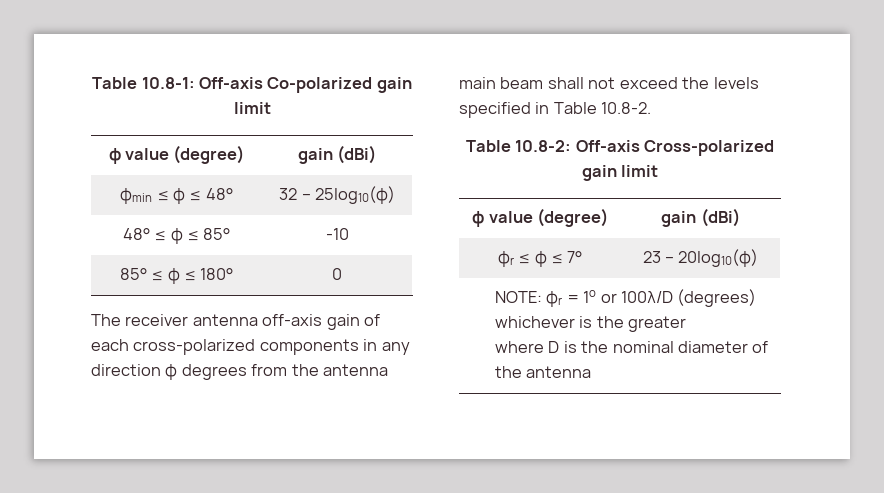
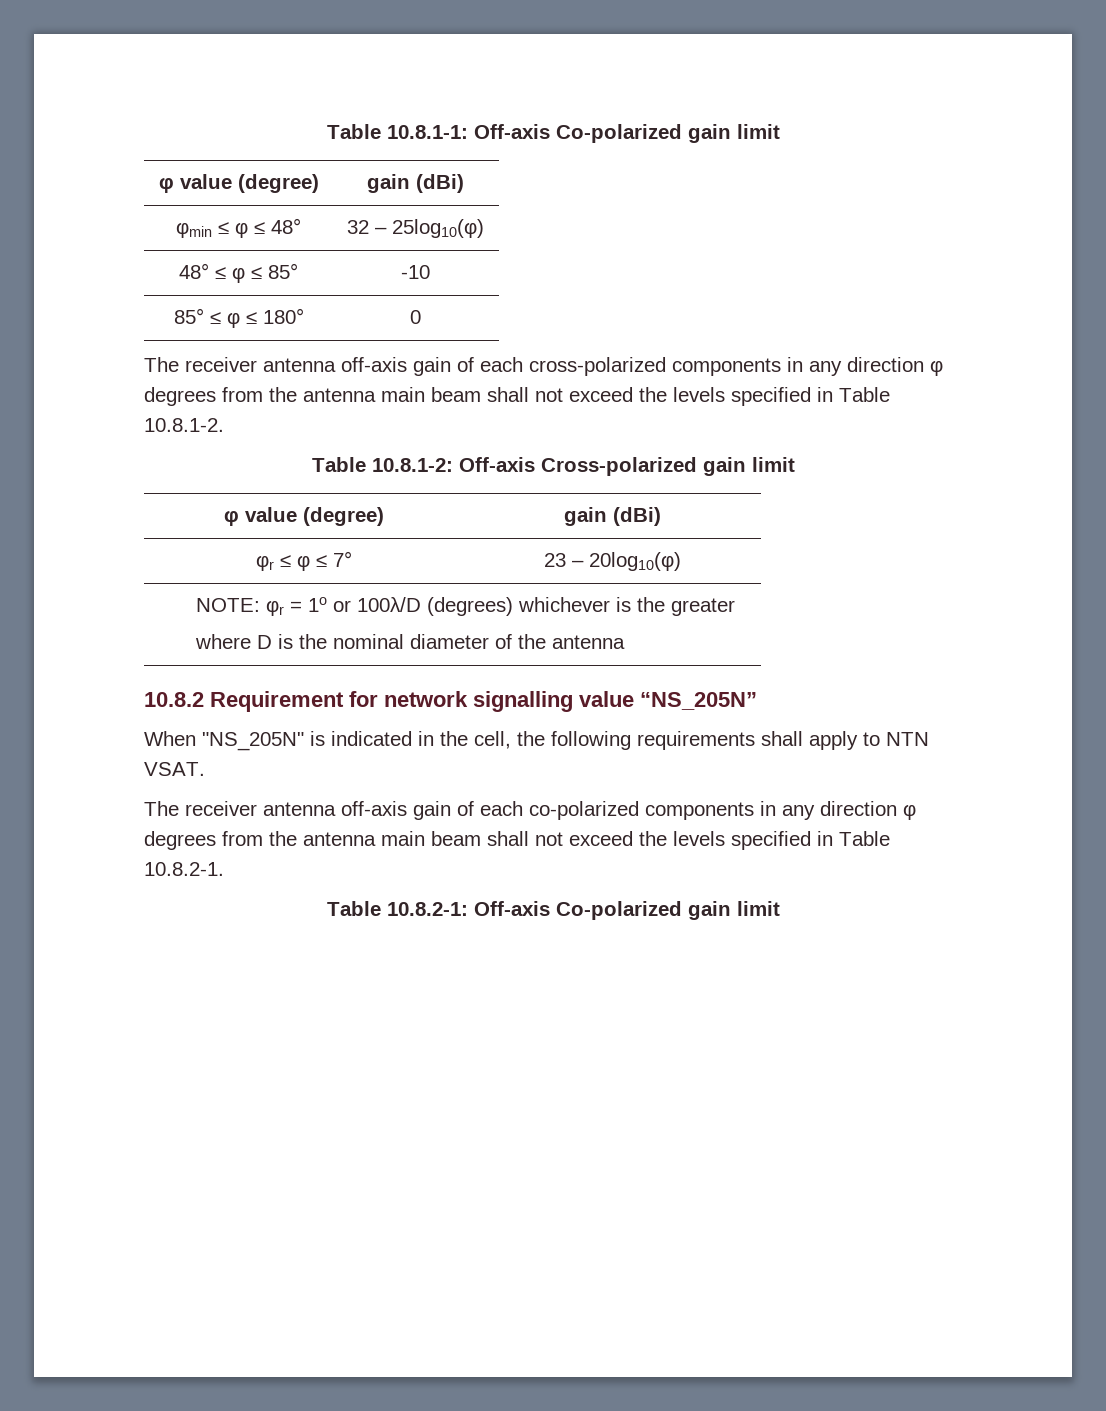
- Table 10.8-1: Off-axis Co-polarized gain limit
+ Table 10.8.1-1: Off-axis Co-polarized gain limit
- The receiver antenna off-axis gain of each cross-polarized components in any direction φ degrees from the antenna main beam shall not exceed the levels specified in Table 10.8-2.
- Table 10.8-2: Off-axis Cross-polarized gain limit
+ The receiver antenna off-axis gain of each cross-polarized components in any direction φ degrees from the antenna main beam shall not exceed the levels specified in Table 10.8.1-2.
+ Table 10.8.1-2: Off-axis Cross-polarized gain limit
+ 10.8.2 Requirement for network signalling value “NS_205N”
+ When "NS_205N" is indicated in the cell, the following requirements shall apply to NTN VSAT.
+ The receiver antenna off-axis gain of each co-polarized components in any direction φ degrees from the antenna main beam shall not exceed the levels specified in Table 10.8.2-1.
+ Table 10.8.2-1: Off-axis Co-polarized gain limit

